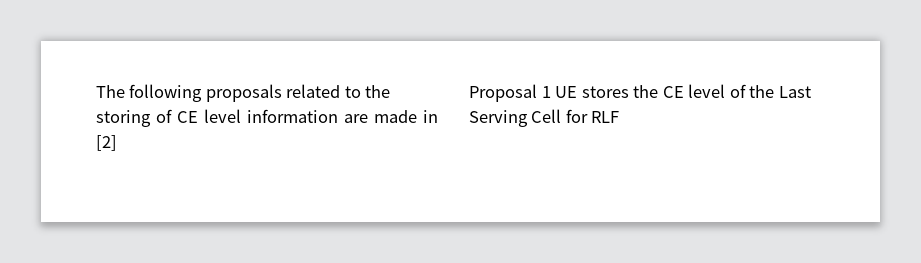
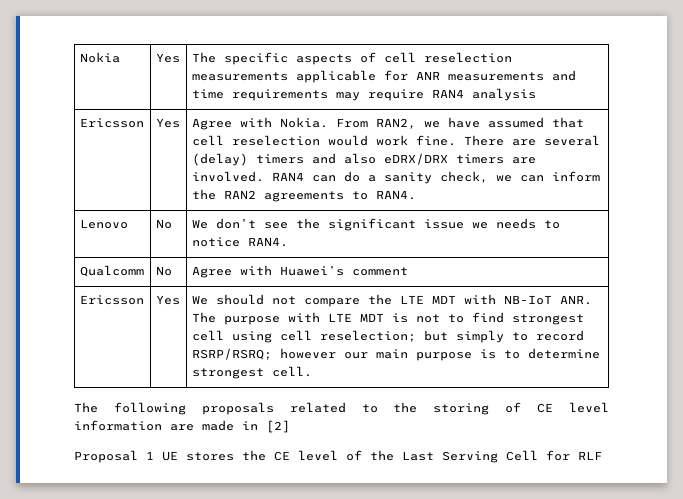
+ Nokia | Yes | The specific aspects of cell reselection measurements applicable for ANR measurements and time requirements may require RAN4 analysis
+ Ericsson | Yes | Agree with Nokia. From RAN2, we have assumed that cell reselection would work fine. There are several (delay) timers and also eDRX/DRX timers are involved. RAN4 can do a sanity check, we can inform the RAN2 agreements to RAN4.
+ Lenovo | No | We don’t see the significant issue we needs to notice RAN4.
+ Qualcomm | No | Agree with Huawei’s comment
+ Ericsson | Yes | We should not compare the LTE MDT with NB-IoT ANR. The purpose with LTE MDT is not to find strongest cell using cell reselection; but simply to record RSRP/RSRQ; however our main purpose is to determine strongest cell.

